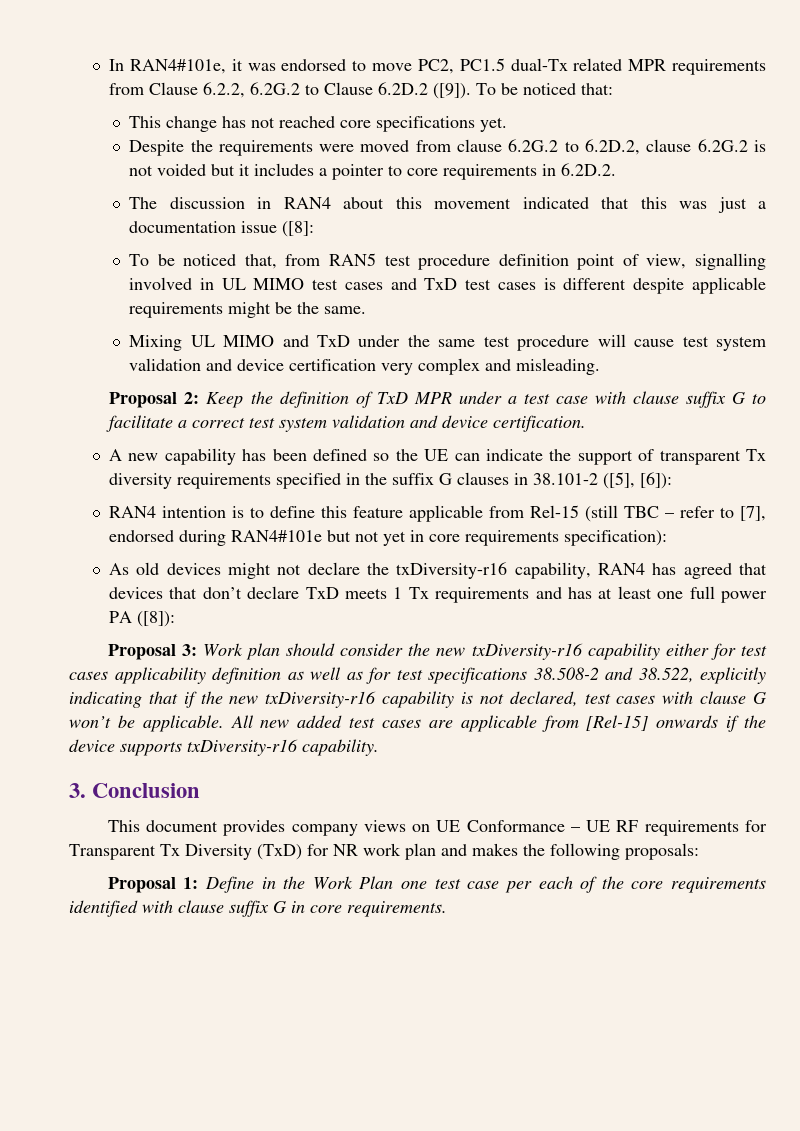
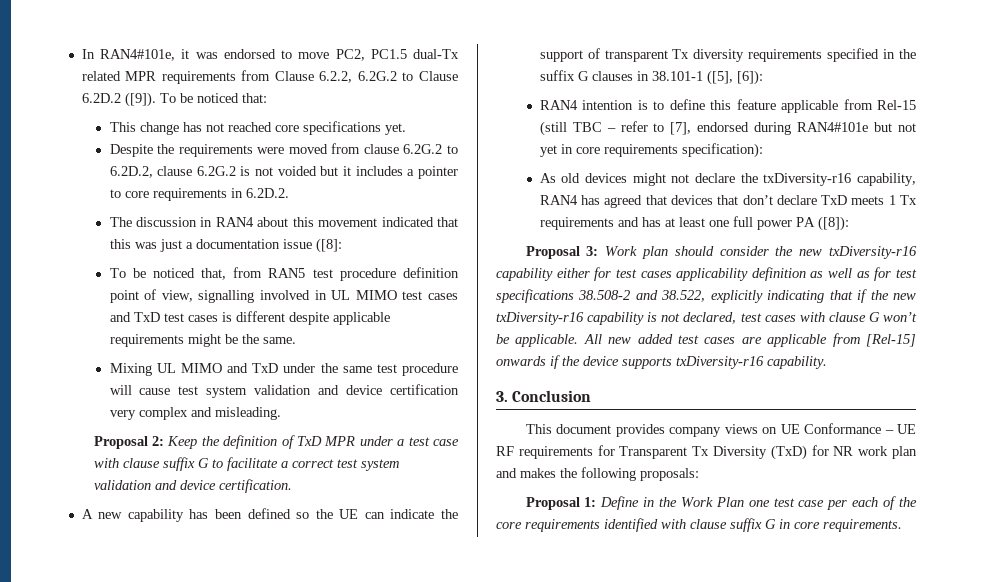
- A new capability has been defined so the UE can indicate the support of transparent Tx diversity requirements specified in the suffix G clauses in 38.101-2 ([5], [6]):
+ A new capability has been defined so the UE can indicate the support of transparent Tx diversity requirements specified in the suffix G clauses in 38.101-1 ([5], [6]):

